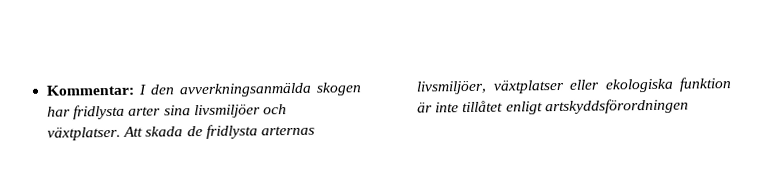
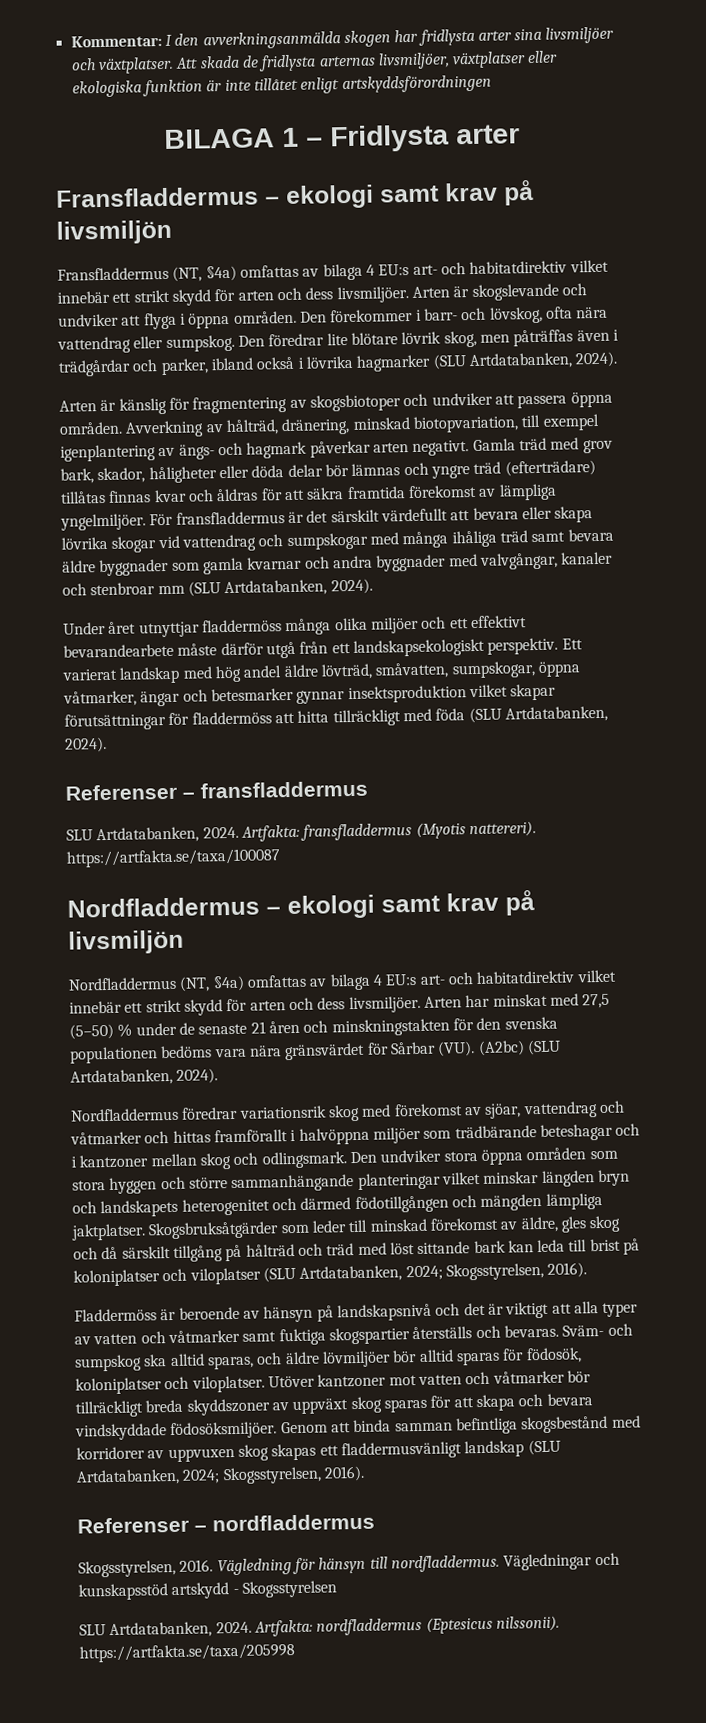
+ BILAGA 1 – Fridlysta arter
+ Fransfladdermus – ekologi samt krav på livsmiljön
+ Fransfladdermus (NT, §4a) omfattas av bilaga 4 EU:s art- och habitatdirektiv vilket innebär ett strikt skydd för arten och dess livsmiljöer. Arten är skogslevande och undviker att flyga i öppna områden. Den förekommer i barr- och lövskog, ofta nära vattendrag eller sumpskog. Den föredrar lite blötare lövrik skog, men påträffas även i trädgårdar och parker, ibland också i lövrika hagmarker (SLU Artdatabanken, 2024).
+ Arten är känslig för fragmentering av skogsbiotoper och undviker att passera öppna områden. Avverkning av hålträd, dränering, minskad biotopvariation, till exempel igenplantering av ängs- och hagmark påverkar arten negativt. Gamla träd med grov bark, skador, håligheter eller döda delar bör lämnas och yngre träd (efterträdare) tillåtas finnas kvar och åldras för att säkra framtida förekomst av lämpliga yngelmiljöer. För fransfladdermus är det särskilt värdefullt att bevara eller skapa lövrika skogar vid vattendrag och sumpskogar med många ihåliga träd samt bevara äldre byggnader som gamla kvarnar och andra byggnader med valvgångar, kanaler och stenbroar mm (SLU Artdatabanken, 2024).
+ Under året utnyttjar fladdermöss många olika miljöer och ett effektivt bevarandearbete måste därför utgå från ett landskapsekologiskt perspektiv. Ett varierat landskap med hög andel äldre lövträd, småvatten, sumpskogar, öppna våtmarker, ängar och betesmarker gynnar insektsproduktion vilket skapar förutsättningar för fladdermöss att hitta tillräckligt med föda (SLU Artdatabanken, 2024).
+ Referenser – fransfladdermus
+ SLU Artdatabanken, 2024. Artfakta: fransfladdermus (Myotis nattereri). https://artfakta.se/taxa/100087
+ Nordfladdermus – ekologi samt krav på livsmiljön
+ Nordfladdermus (NT, §4a) omfattas av bilaga 4 EU:s art- och habitatdirektiv vilket innebär ett strikt skydd för arten och dess livsmiljöer. Arten har minskat med 27,5 (5–50) % under de senaste 21 åren och minskningstakten för den svenska populationen bedöms vara nära gränsvärdet för Sårbar (VU). (A2bc) (SLU Artdatabanken, 2024).
+ Nordfladdermus föredrar variationsrik skog med förekomst av sjöar, vattendrag och våtmarker och hittas framförallt i halvöppna miljöer som trädbärande beteshagar och i kantzoner mellan skog och odlingsmark. Den undviker stora öppna områden som stora hyggen och större sammanhängande planteringar vilket minskar längden bryn och landskapets heterogenitet och därmed födotillgången och mängden lämpliga jaktplatser. Skogsbruksåtgärder som leder till minskad förekomst av äldre, gles skog och då särskilt tillgång på hålträd och träd med löst sittande bark kan leda till brist på koloniplatser och viloplatser (SLU Artdatabanken, 2024; Skogsstyrelsen, 2016).
+ Fladdermöss är beroende av hänsyn på landskapsnivå och det är viktigt att alla typer av vatten och våtmarker samt fuktiga skogspartier återställs och bevaras. Sväm- och sumpskog ska alltid sparas, och äldre lövmiljöer bör alltid sparas för födosök, koloniplatser och viloplatser. Utöver kantzoner mot vatten och våtmarker bör tillräckligt breda skyddszoner av uppväxt skog sparas för att skapa och bevara vindskyddade födosöksmiljöer. Genom att binda samman befintliga skogsbestånd med korridorer av uppvuxen skog skapas ett fladdermusvänligt landskap (SLU Artdatabanken, 2024; Skogsstyrelsen, 2016).
+ Referenser – nordfladdermus
+ Skogsstyrelsen, 2016. Vägledning för hänsyn till nordfladdermus. Vägledningar och kunskapsstöd artskydd - Skogsstyrelsen
+ SLU Artdatabanken, 2024. Artfakta: nordfladdermus (Eptesicus nilssonii). https://artfakta.se/taxa/205998

